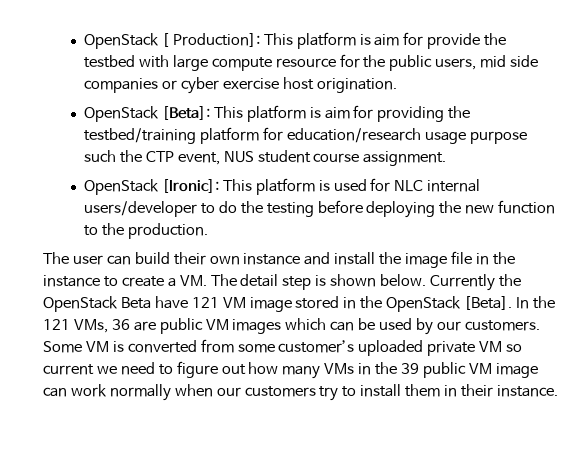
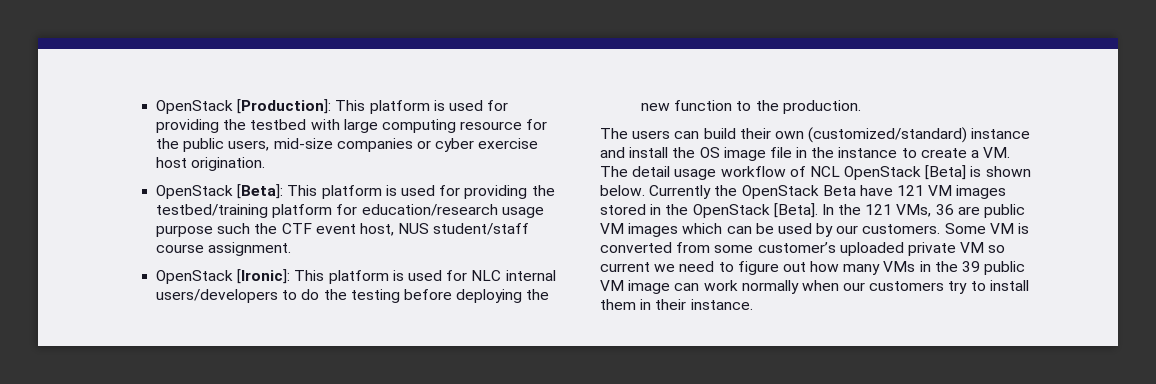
- OpenStack [ Production]: This platform is aim for provide the testbed with large compute resource for the public users, mid side companies or cyber exercise host origination.
+ OpenStack [Production]: This platform is used for providing the testbed with large computing resource for the public users, mid-size companies or cyber exercise host origination.
- OpenStack [Beta]: This platform is aim for providing the testbed/training platform for education/research usage purpose such the CTP event, NUS student course assignment.
+ OpenStack [Beta]: This platform is used for providing the testbed/training platform for education/research usage purpose such the CTF event host, NUS student/staff course assignment.
- OpenStack [Ironic]: This platform is used for NLC internal users/developer to do the testing before deploying the new function to the production.
+ OpenStack [Ironic]: This platform is used for NLC internal users/developers to do the testing before deploying the new function to the production.
- The user can build their own instance and install the image file in the instance to create a VM. The detail step is shown below.
+ The users can build their own (customized/standard) instance and install the OS image file in the instance to create a VM. The detail usage workflow of NCL OpenStack [Beta] is shown below.
- Currently the OpenStack Beta have 121 VM image stored in the OpenStack [Beta].
+ Currently the OpenStack Beta have 121 VM images stored in the OpenStack [Beta].

